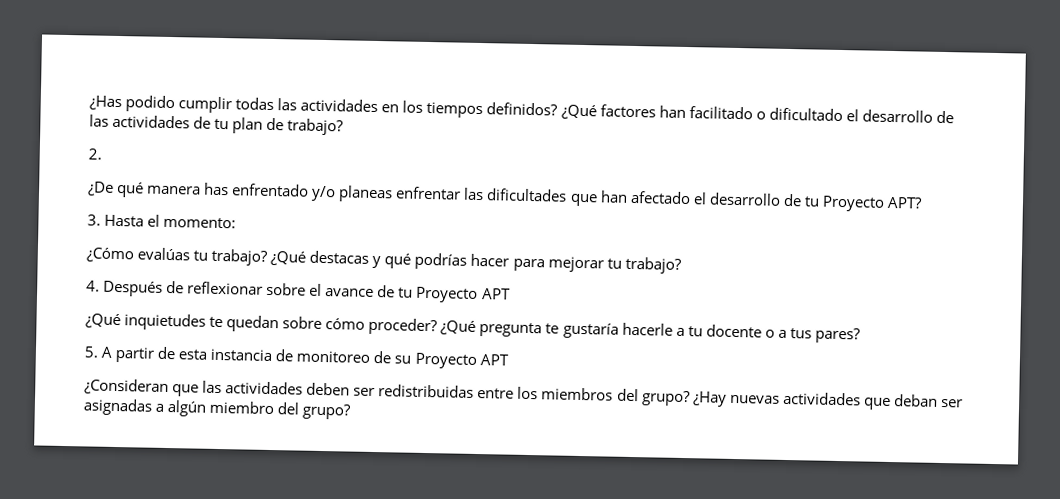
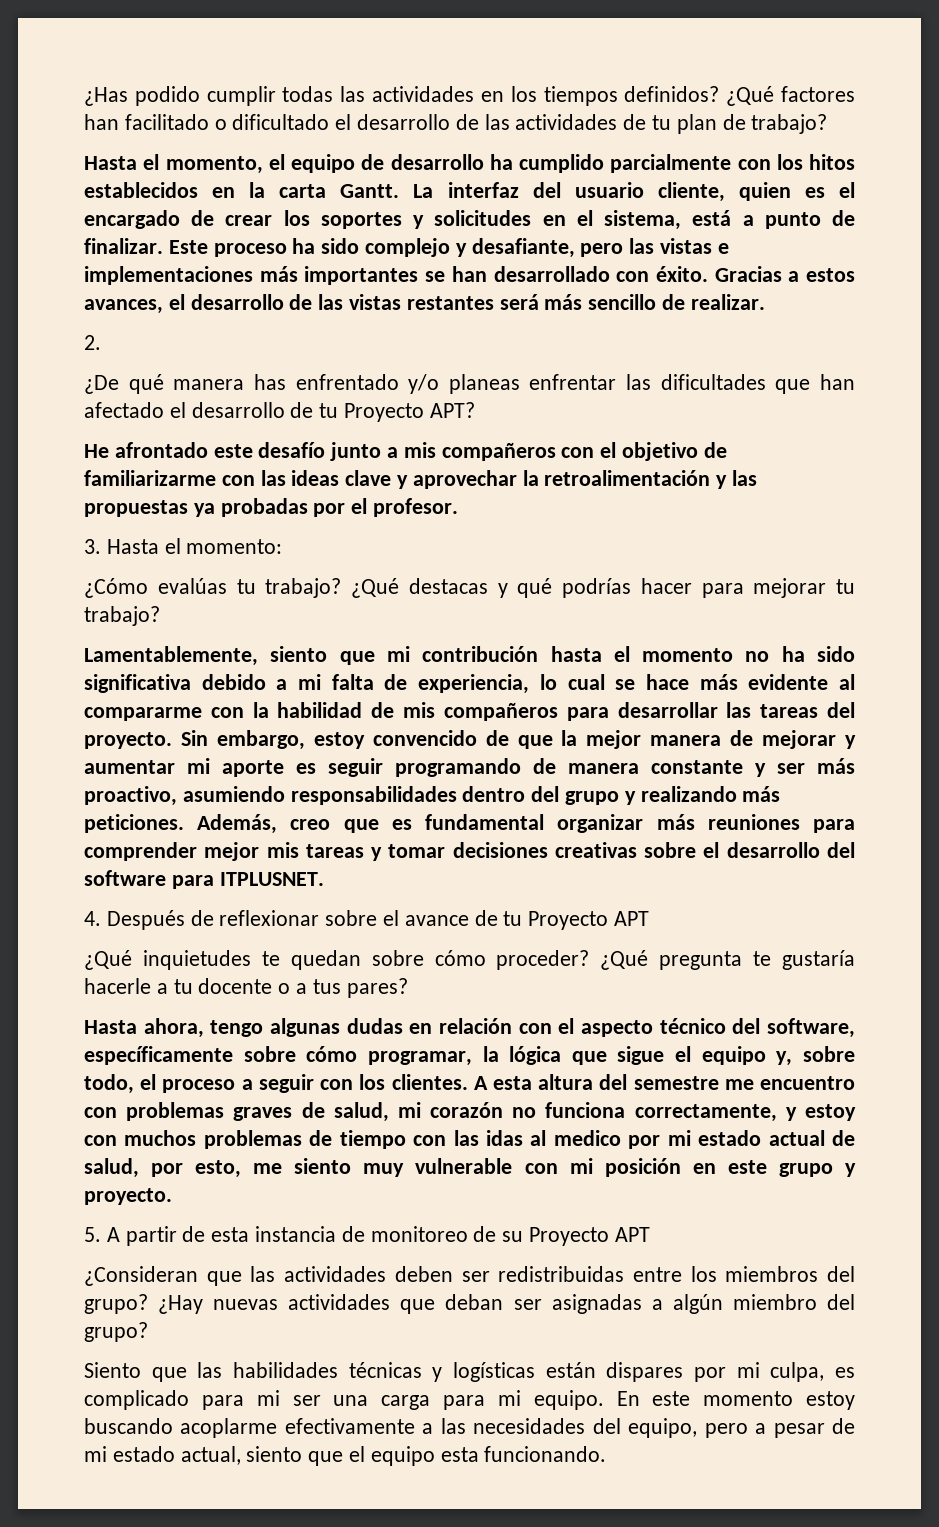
+ Hasta el momento, el equipo de desarrollo ha cumplido parcialmente con los hitos establecidos en la carta Gantt. La interfaz del usuario cliente, quien es el encargado de crear los soportes y solicitudes en el sistema, está a punto de finalizar. Este proceso ha sido complejo y desafiante, pero las vistas e implementaciones más importantes se han desarrollado con éxito. Gracias a estos avances, el desarrollo de las vistas restantes será más sencillo de realizar.
+ He afrontado este desafío junto a mis compañeros con el objetivo de familiarizarme con las ideas clave y aprovechar la retroalimentación y las propuestas ya probadas por el profesor.
+ Lamentablemente, siento que mi contribución hasta el momento no ha sido significativa debido a mi falta de experiencia, lo cual se hace más evidente al compararme con la habilidad de mis compañeros para desarrollar las tareas del proyecto. Sin embargo, estoy convencido de que la mejor manera de mejorar y aumentar mi aporte es seguir programando de manera constante y ser más proactivo, asumiendo responsabilidades dentro del grupo y realizando más peticiones. Además, creo que es fundamental organizar más reuniones para comprender mejor mis tareas y tomar decisiones creativas sobre el desarrollo del software para ITPLUSNET.
+ Hasta ahora, tengo algunas dudas en relación con el aspecto técnico del software, específicamente sobre cómo programar, la lógica que sigue el equipo y, sobre todo, el proceso a seguir con los clientes. A esta altura del semestre me encuentro con problemas graves de salud, mi corazón no funciona correctamente, y estoy con muchos problemas de tiempo con las idas al medico por mi estado actual de salud, por esto, me siento muy vulnerable con mi posición en este grupo y proyecto.
+ Siento que las habilidades técnicas y logísticas están dispares por mi culpa, es complicado para mi ser una carga para mi equipo. En este momento estoy buscando acoplarme efectivamente a las necesidades del equipo, pero a pesar de mi estado actual, siento que el equipo esta funcionando.

